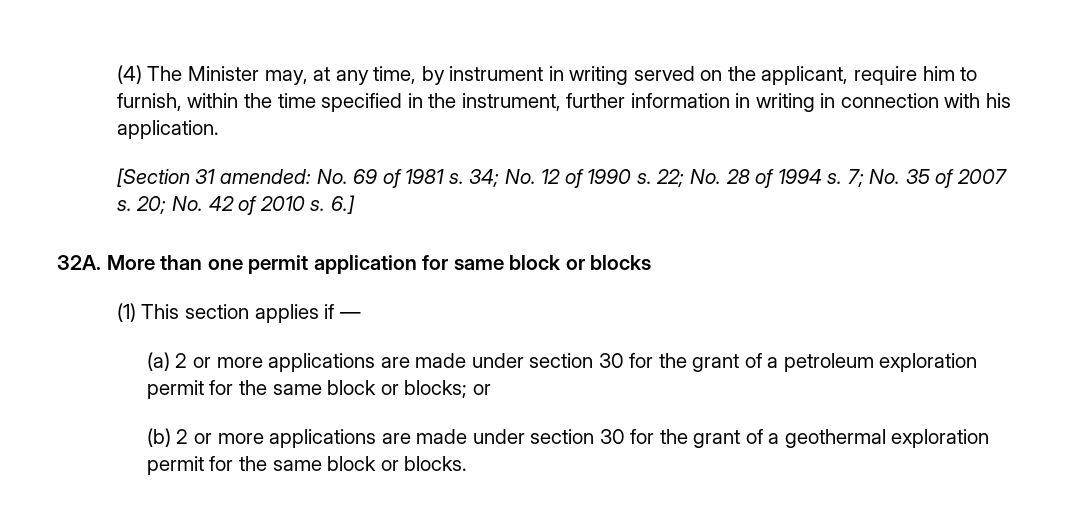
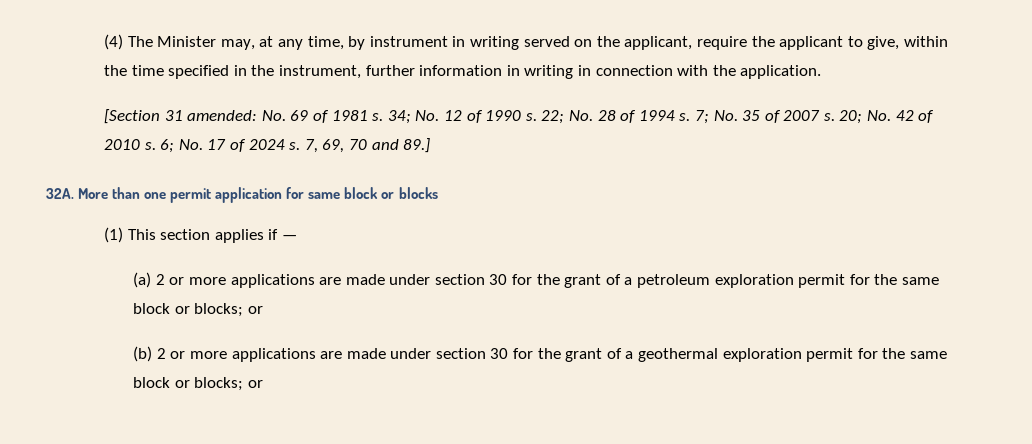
- (4) The Minister may, at any time, by instrument in writing served on the applicant, require him to furnish, within the time specified in the instrument, further information in writing in connection with his application.
+ (4) The Minister may, at any time, by instrument in writing served on the applicant, require the applicant to give, within the time specified in the instrument, further information in writing in connection with the application.
- 6.]
+ 6; No. 17 of 2024 s. 7, 69, 70 and 89.]
- (b) 2 or more applications are made under section 30 for the grant of a geothermal exploration permit for the same block or blocks.
+ (b) 2 or more applications are made under section 30 for the grant of a geothermal exploration permit for the same block or blocks; or

